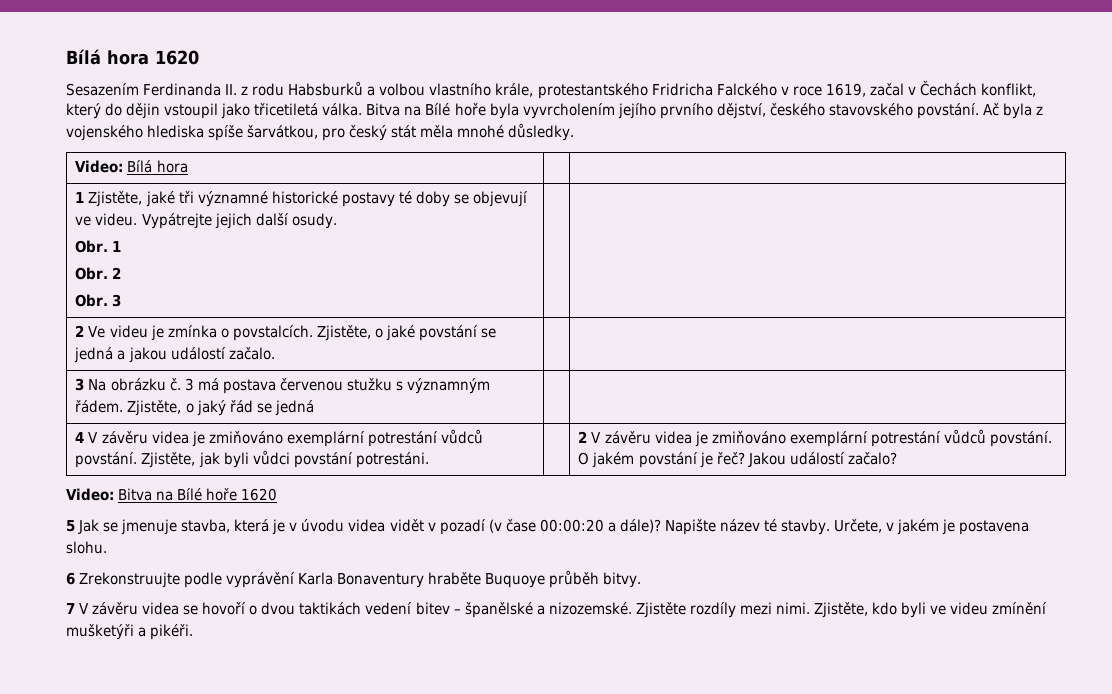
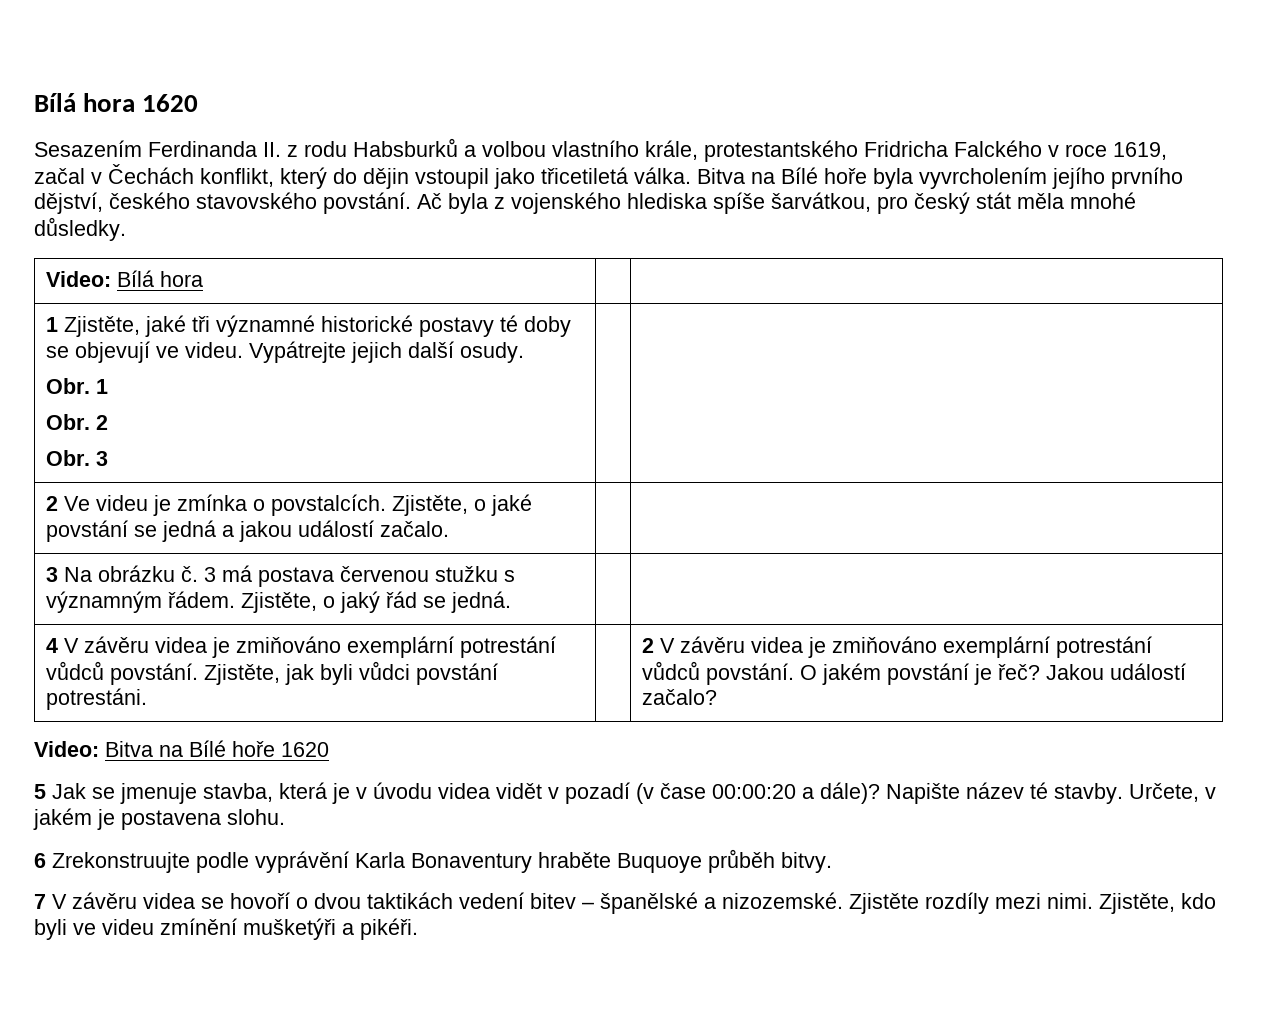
- 3 Na obrázku č. 3 má postava červenou stužku s významným řádem. Zjistěte, o jaký řád se jedná | |
+ 3 Na obrázku č. 3 má postava červenou stužku s významným řádem. Zjistěte, o jaký řád se jedná. | |

